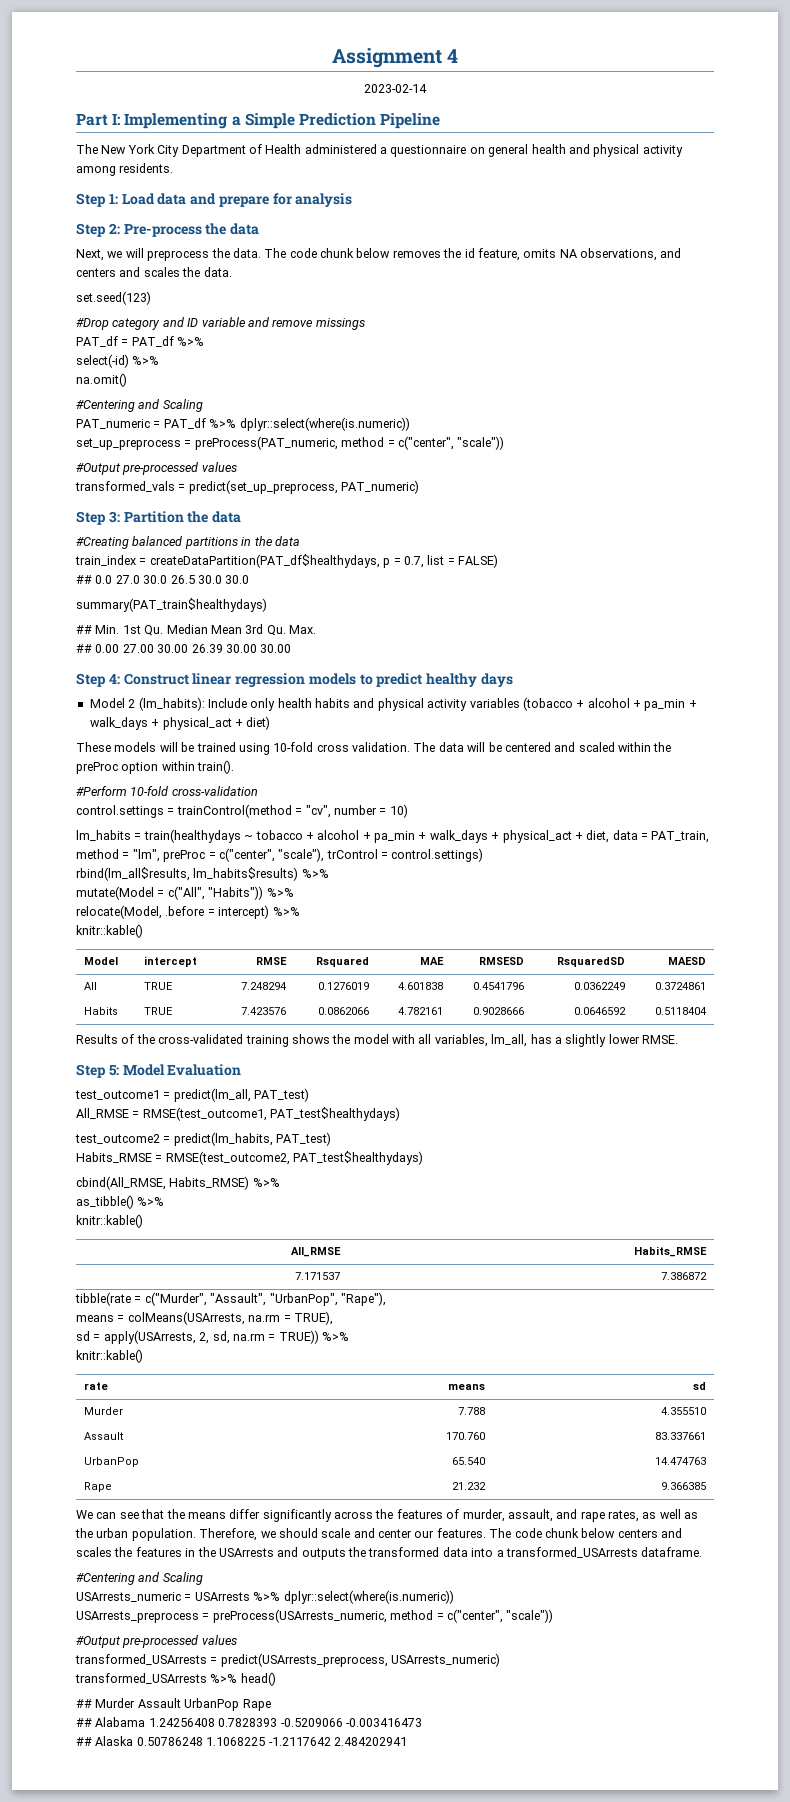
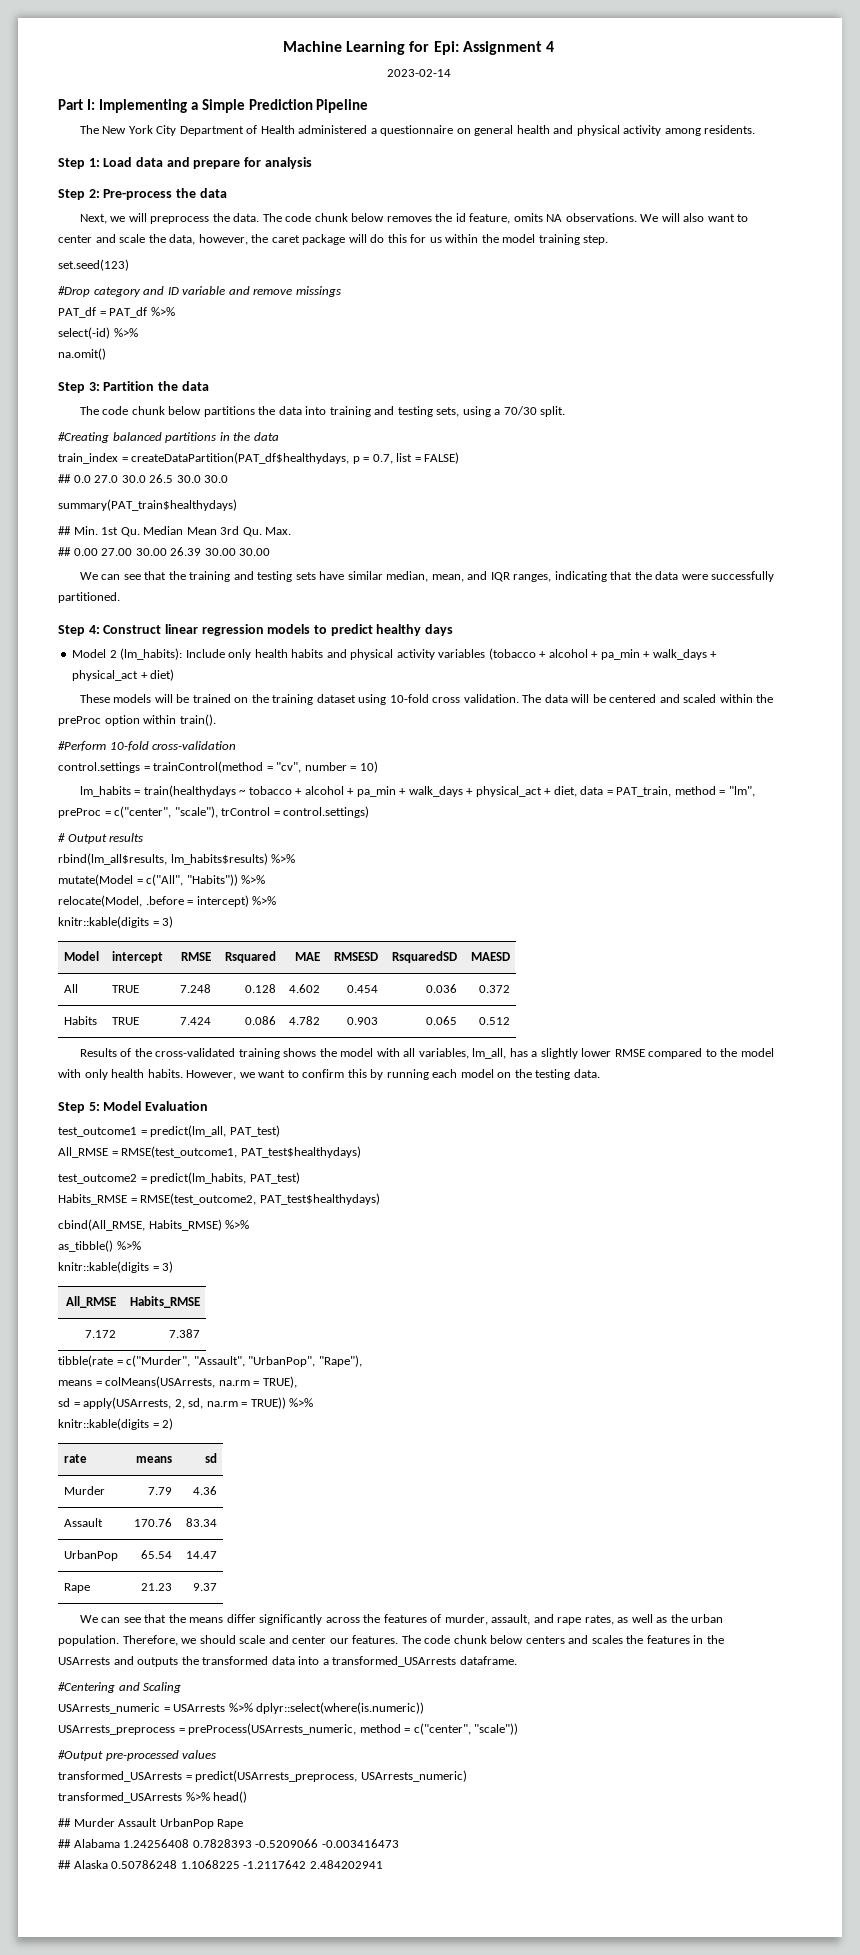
- Assignment 4
+ Machine Learning for Epi: Assignment 4
- The code chunk below removes the id feature, omits NA observations, and centers and scales the data.
+ The code chunk below removes the id feature, omits NA observations. We will also want to center and scale the data, however, the caret package will do this for us within the model training step.
  na.omit()
- #Centering and Scaling
- PAT_numeric = PAT_df %>% dplyr::select(where(is.numeric))
- set_up_preprocess = preProcess(PAT_numeric, method = c("center", "scale"))
- #Output pre-processed values
- transformed_vals = predict(set_up_preprocess, PAT_numeric)
+ The code chunk below partitions the data into training and testing sets, using a 70/30 split.
+ We can see that the training and testing sets have similar median, mean, and IQR ranges, indicating that the data were successfully partitioned.
- These models will be trained using 10-fold cross validation.
+ These models will be trained on the training dataset using 10-fold cross validation.
+ # Output results
  relocate(Model, .before = intercept) %>%
- knitr::kable()
+ knitr::kable(digits = 3)
- All | TRUE | 7.248294 | 0.1276019 | 4.601838 | 0.4541796 | 0.0362249 | 0.3724861
- Habits | TRUE | 7.423576 | 0.0862066 | 4.782161 | 0.9028666 | 0.0646592 | 0.5118404
+ All | TRUE | 7.248 | 0.128 | 4.602 | 0.454 | 0.036 | 0.372
+ Habits | TRUE | 7.424 | 0.086 | 4.782 | 0.903 | 0.065 | 0.512
- Results of the cross-validated training shows the model with all variables, lm_all, has a slightly lower RMSE.
+ Results of the cross-validated training shows the model with all variables, lm_all, has a slightly lower RMSE compared to the model with only health habits. However, we want to confirm this by running each model on the testing data.
  as_tibble() %>%
- knitr::kable()
+ knitr::kable(digits = 3)
- 7.171537 | 7.386872
+ 7.172 | 7.387
  sd = apply(USArrests, 2, sd, na.rm = TRUE)) %>%
- knitr::kable()
+ knitr::kable(digits = 2)
- Murder | 7.788 | 4.355510
+ Murder | 7.79 | 4.36
- Assault | 170.760 | 83.337661
+ Assault | 170.76 | 83.34
- UrbanPop | 65.540 | 14.474763
+ UrbanPop | 65.54 | 14.47
- Rape | 21.232 | 9.366385
+ Rape | 21.23 | 9.37

